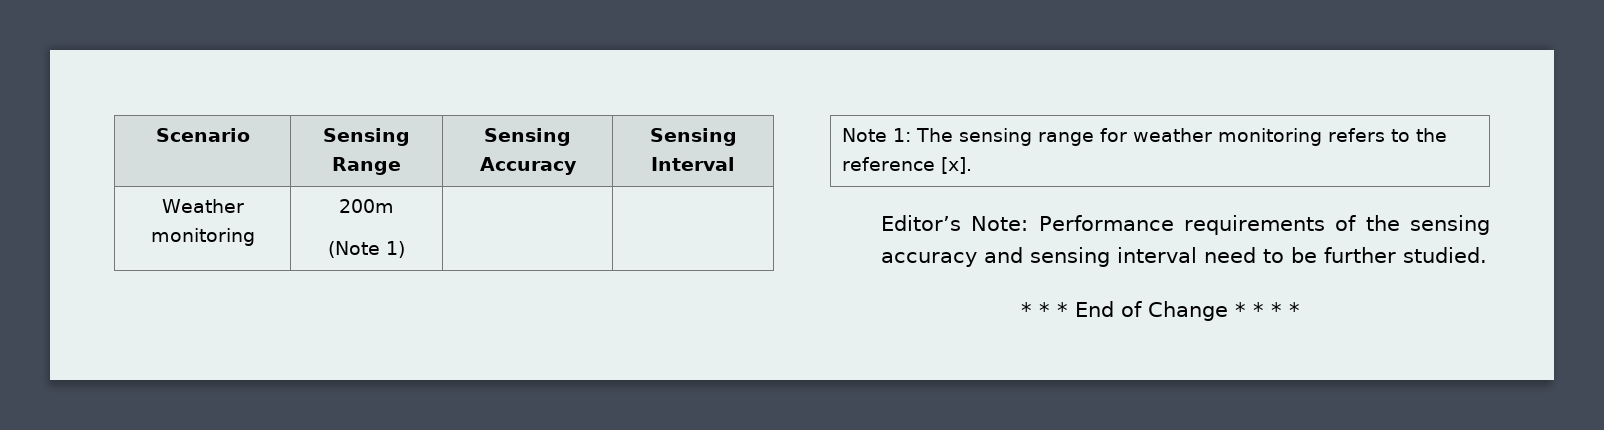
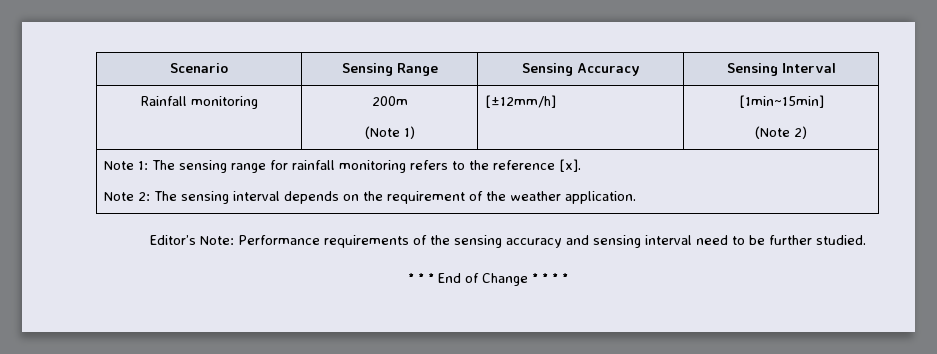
- Weather monitoring | 200m
- (Note 1) | |
+ Rainfall monitoring | 200m
+ (Note 1) | [±12mm/h] | [1min~15min]
+ (Note 2)
- Note 1: The sensing range for weather monitoring refers to the reference [x].
+ Note 1: The sensing range for rainfall monitoring refers to the reference [x].
+ Note 2: The sensing interval depends on the requirement of the weather application.

